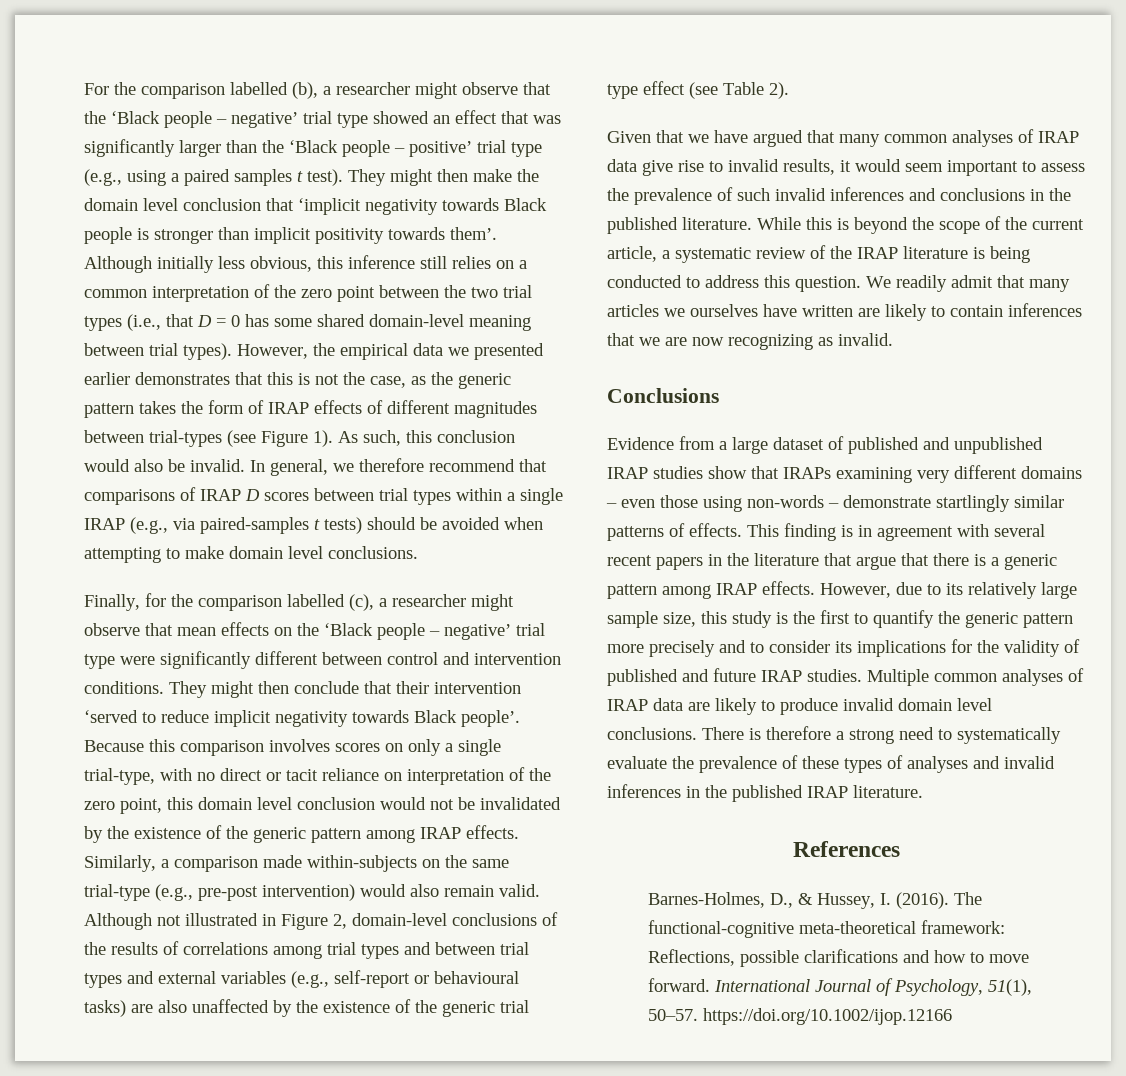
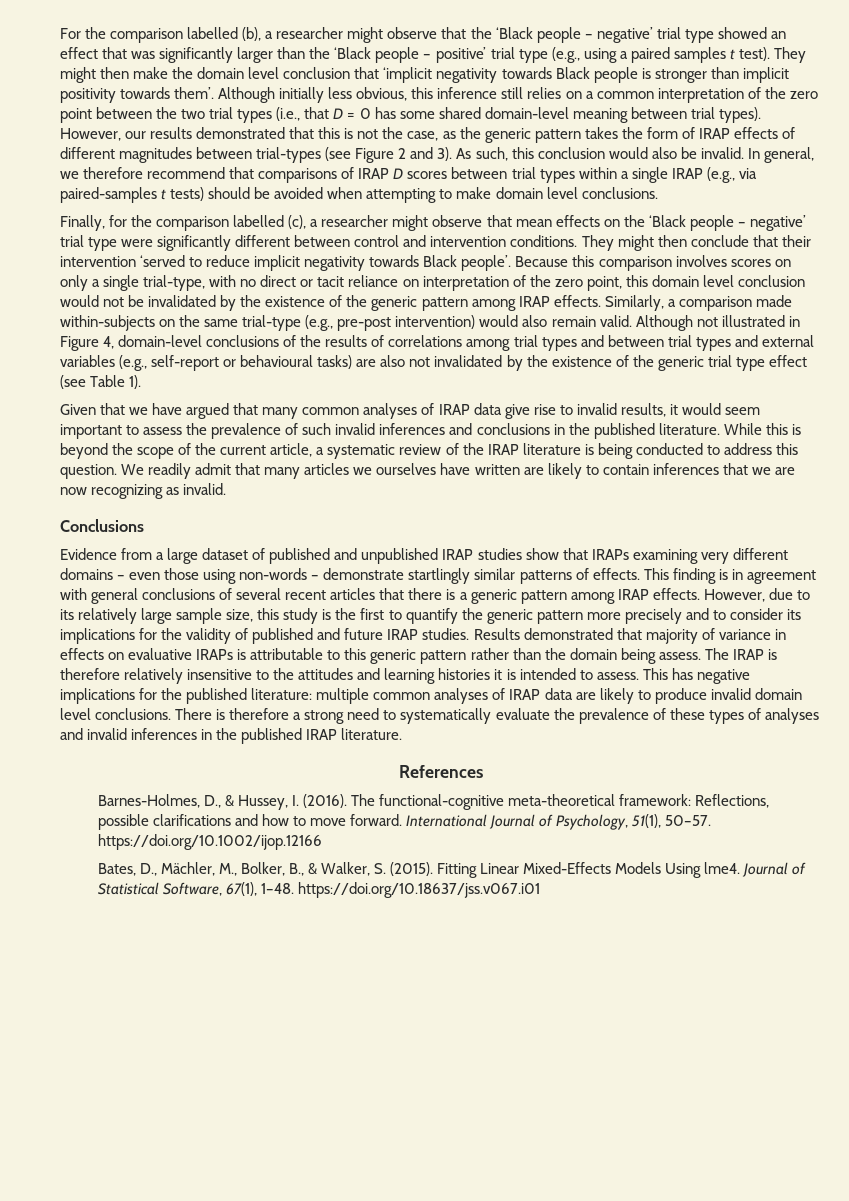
- However, the empirical data we presented earlier demonstrates that this is not the case, as the generic pattern takes the form of IRAP effects of different magnitudes between trial-types (see Figure 1).
+ However, our results demonstrated that this is not the case, as the generic pattern takes the form of IRAP effects of different magnitudes between trial-types (see Figure 2 and 3).
- Although not illustrated in Figure 2, domain-level conclusions of the results of correlations among trial types and between trial types and external variables (e.g., self-report or behavioural tasks) are also unaffected by the existence of the generic trial type effect (see Table 2).
+ Although not illustrated in Figure 4, domain-level conclusions of the results of correlations among trial types and between trial types and external variables (e.g., self-report or behavioural tasks) are also not invalidated by the existence of the generic trial type effect (see Table 1).
- This finding is in agreement with several recent papers in the literature that argue that there is a generic pattern among IRAP effects.
+ This finding is in agreement with general conclusions of several recent articles that there is a generic pattern among IRAP effects.
- Multiple common analyses of IRAP data are likely to produce invalid domain level conclusions.
+ Results demonstrated that majority of variance in effects on evaluative IRAPs is attributable to this generic pattern rather than the domain being assess. The IRAP is therefore relatively insensitive to the attitudes and learning histories it is intended to assess. This has negative implications for the published literature: multiple common analyses of IRAP data are likely to produce invalid domain level conclusions.
+ Bates, D., Mächler, M., Bolker, B., & Walker, S. (2015). Fitting Linear Mixed-Effects Models Using lme4. Journal of Statistical Software, 67(1), 1–48. https://doi.org/10.18637/jss.v067.i01

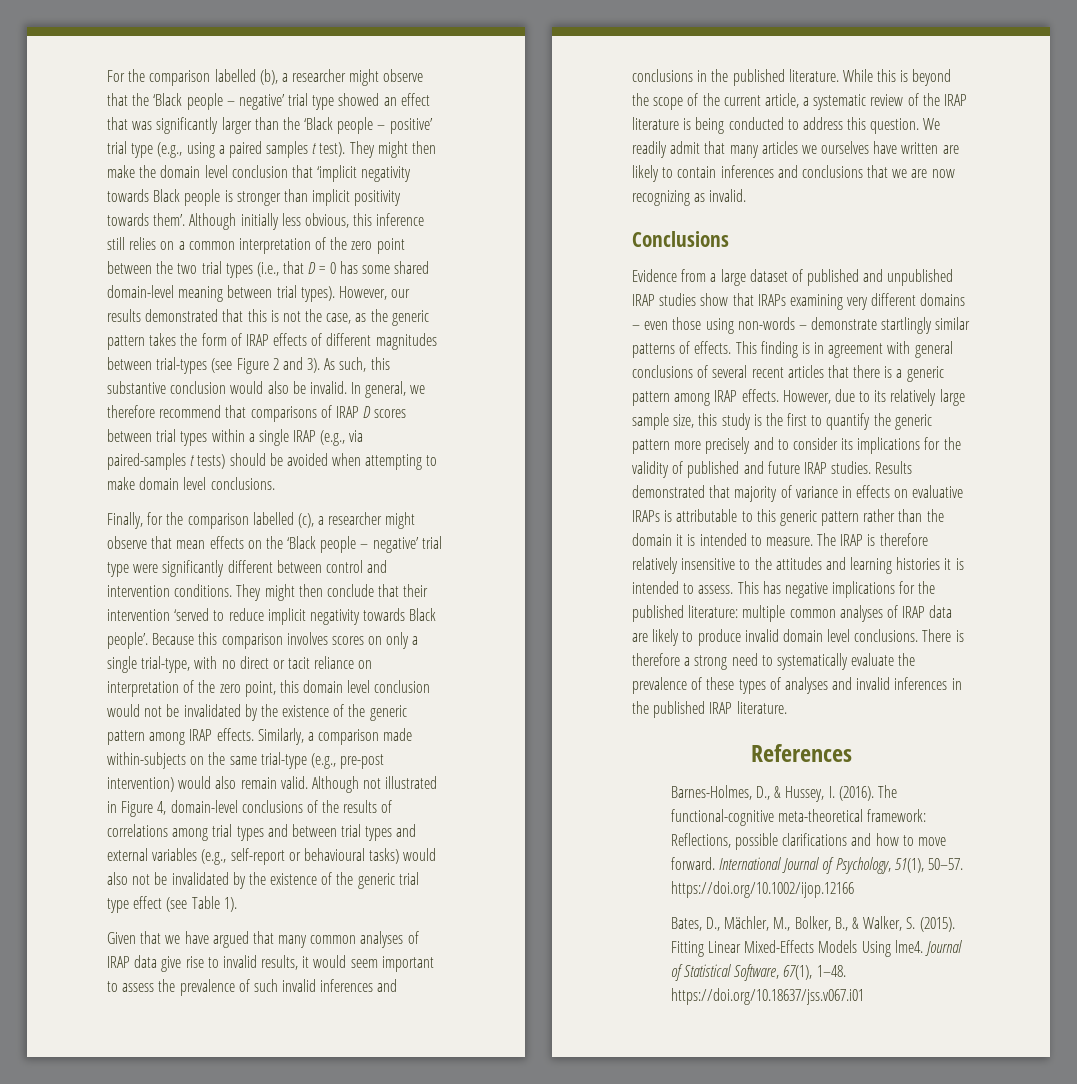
- As such, this conclusion would also be invalid.
+ As such, this substantive conclusion would also be invalid.
- Although not illustrated in Figure 4, domain-level conclusions of the results of correlations among trial types and between trial types and external variables (e.g., self-report or behavioural tasks) are also not invalidated by the existence of the generic trial type effect (see Table 1).
+ Although not illustrated in Figure 4, domain-level conclusions of the results of correlations among trial types and between trial types and external variables (e.g., self-report or behavioural tasks) would also not be invalidated by the existence of the generic trial type effect (see Table 1).
- We readily admit that many articles we ourselves have written are likely to contain inferences that we are now recognizing as invalid.
+ We readily admit that many articles we ourselves have written are likely to contain inferences and conclusions that we are now recognizing as invalid.
- Results demonstrated that majority of variance in effects on evaluative IRAPs is attributable to this generic pattern rather than the domain being assess.
+ Results demonstrated that majority of variance in effects on evaluative IRAPs is attributable to this generic pattern rather than the domain it is intended to measure.

